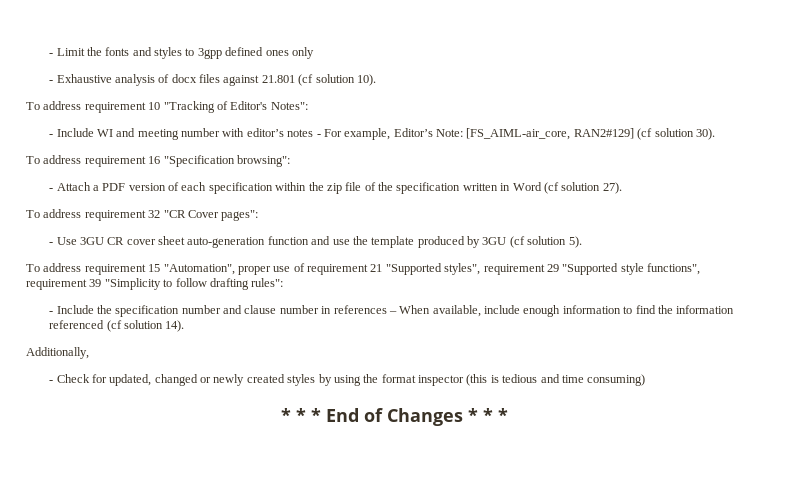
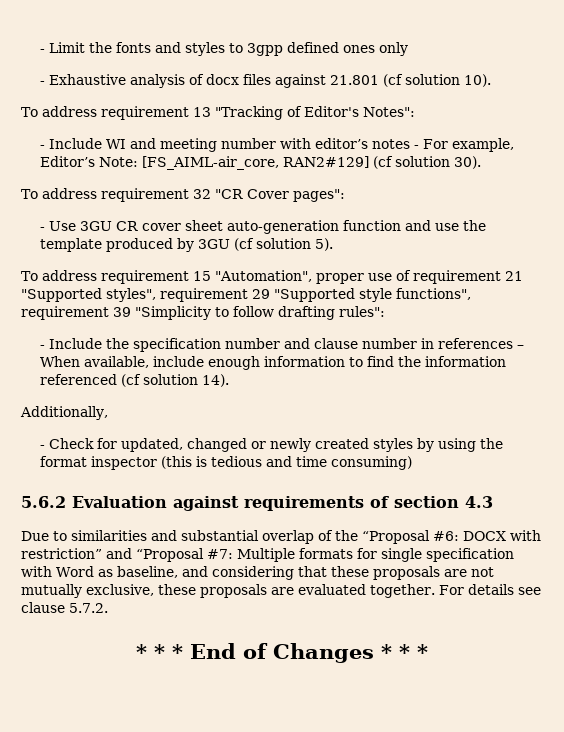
- To address requirement 10 "Tracking of Editor's Notes":
+ To address requirement 13 "Tracking of Editor's Notes":
- To address requirement 16 "Specification browsing":
- - Attach a PDF version of each specification within the zip file of the specification written in Word (cf solution 27).
+ 5.6.2 Evaluation against requirements of section 4.3
+ Due to similarities and substantial overlap of the “Proposal #6: DOCX with restriction” and “Proposal #7: Multiple formats for single specification with Word as baseline, and considering that these proposals are not mutually exclusive, these proposals are evaluated together. For details see clause 5.7.2.

